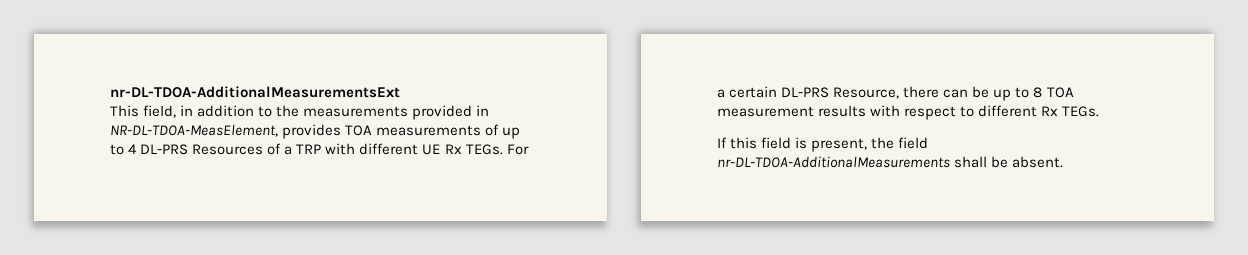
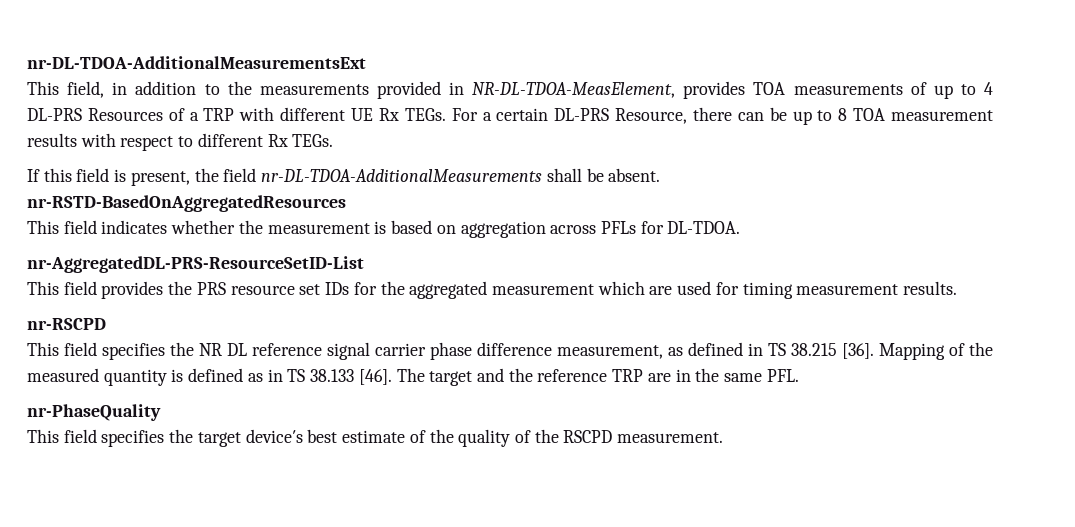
+ nr-RSTD-BasedOnAggregatedResources
+ This field indicates whether the measurement is based on aggregation across PFLs for DL-TDOA.
+ nr-AggregatedDL-PRS-ResourceSetID-List
+ This field provides the PRS resource set IDs for the aggregated measurement which are used for timing measurement results.
+ nr-RSCPD
+ This field specifies the NR DL reference signal carrier phase difference measurement, as defined in TS 38.215 [36]. Mapping of the measured quantity is defined as in TS 38.133 [46]. The target and the reference TRP are in the same PFL.
+ nr-PhaseQuality
+ This field specifies the target device′s best estimate of the quality of the RSCPD measurement.

